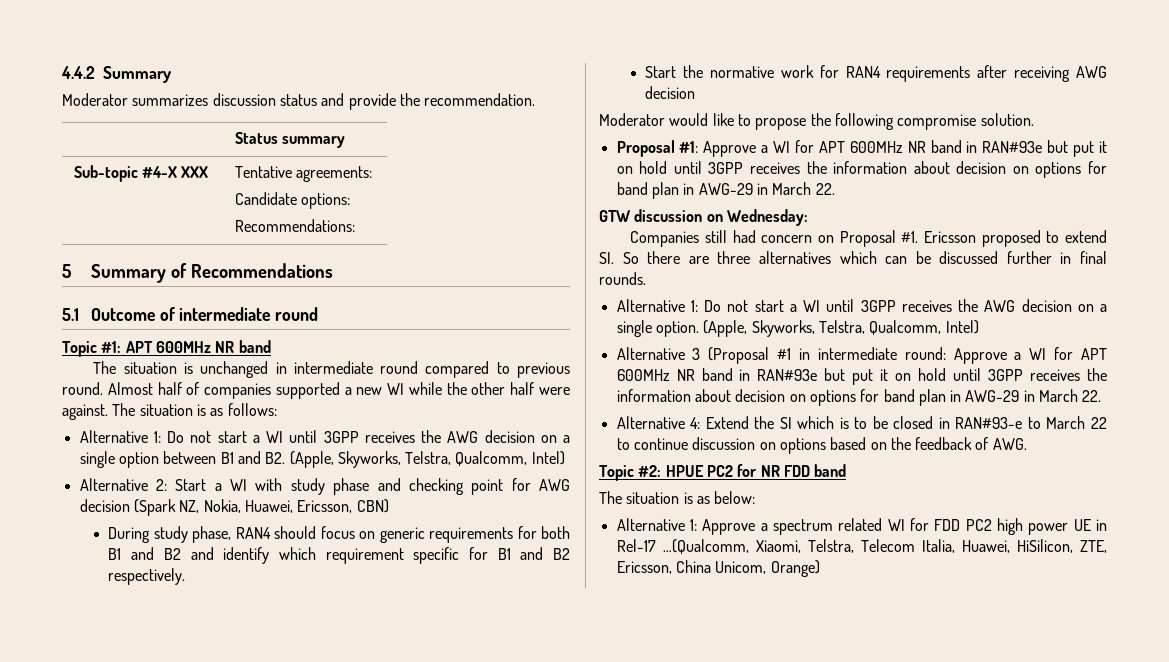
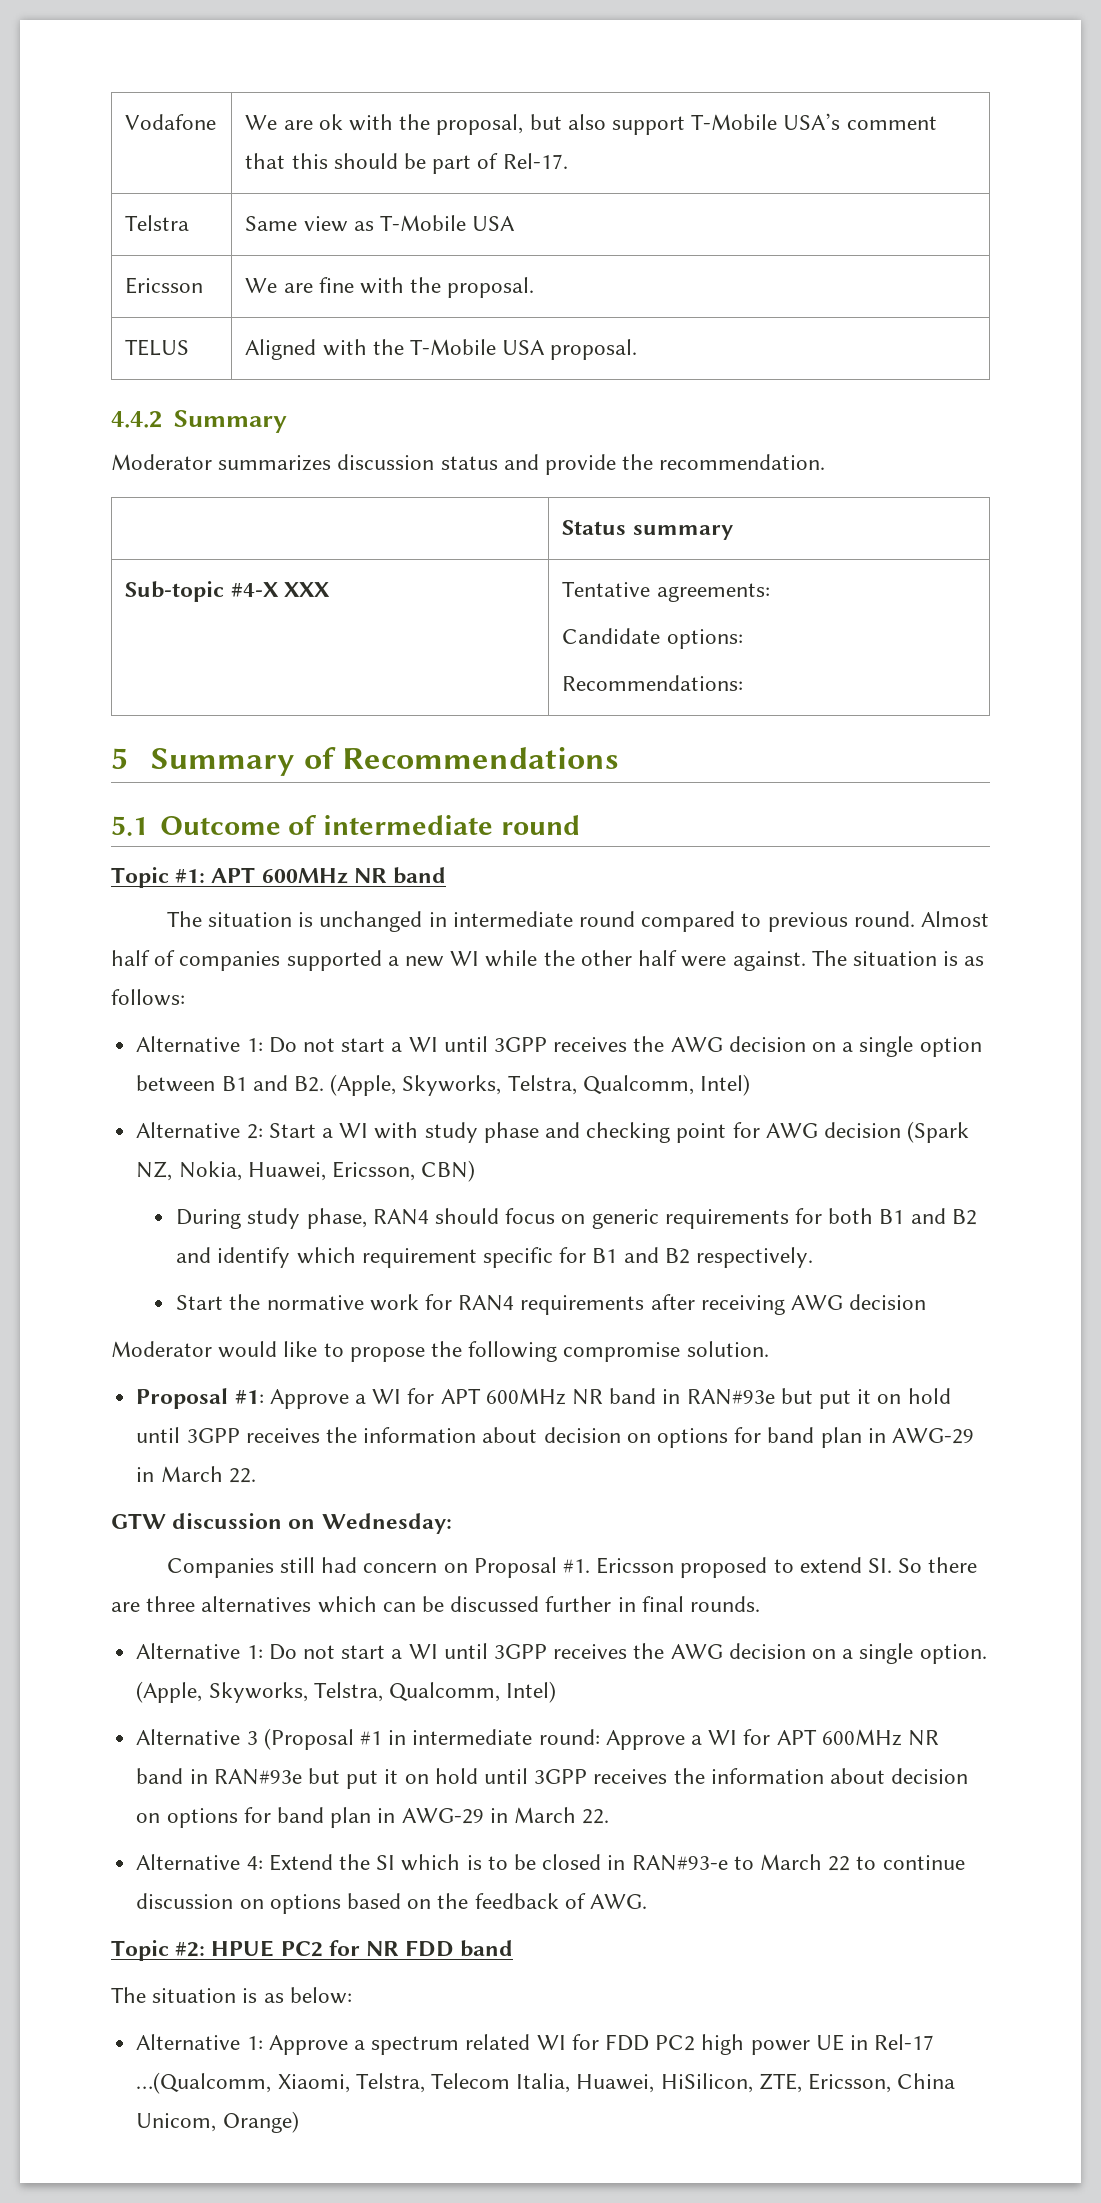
+ Vodafone | We are ok with the proposal, but also support T-Mobile USA’s comment that this should be part of Rel-17.
+ Telstra | Same view as T-Mobile USA
+ Ericsson | We are fine with the proposal.
+ TELUS | Aligned with the T-Mobile USA proposal.

